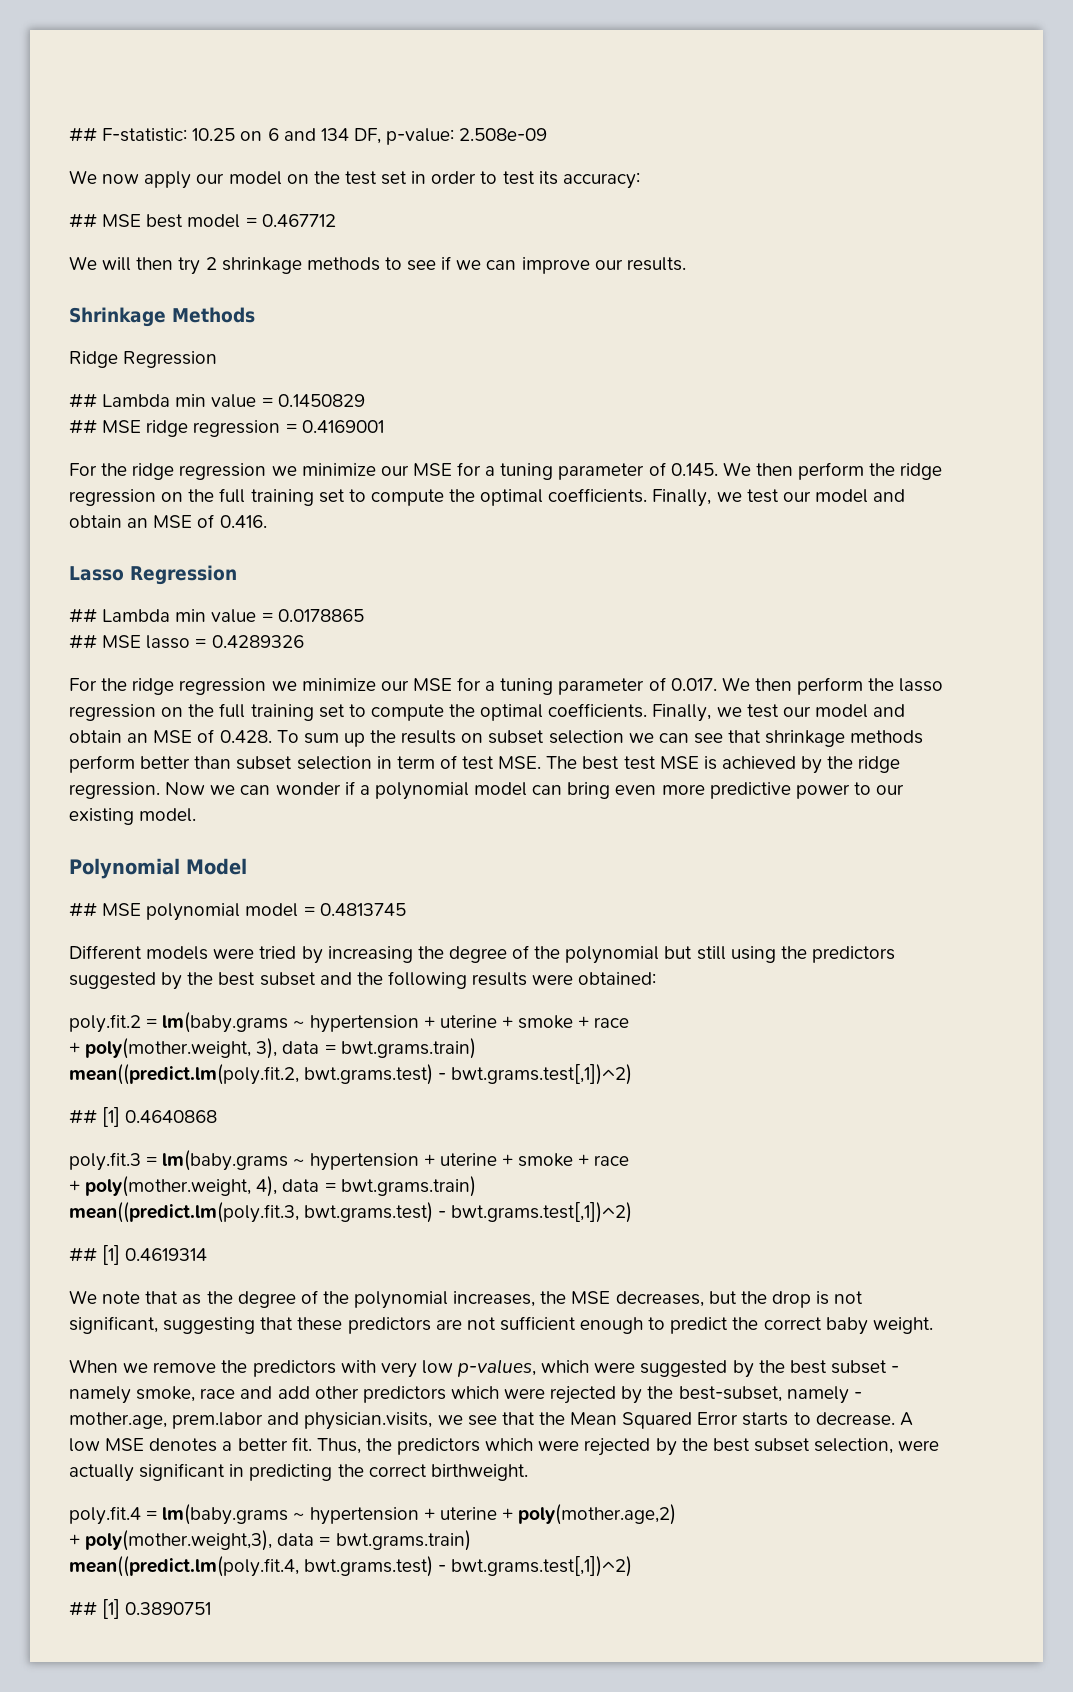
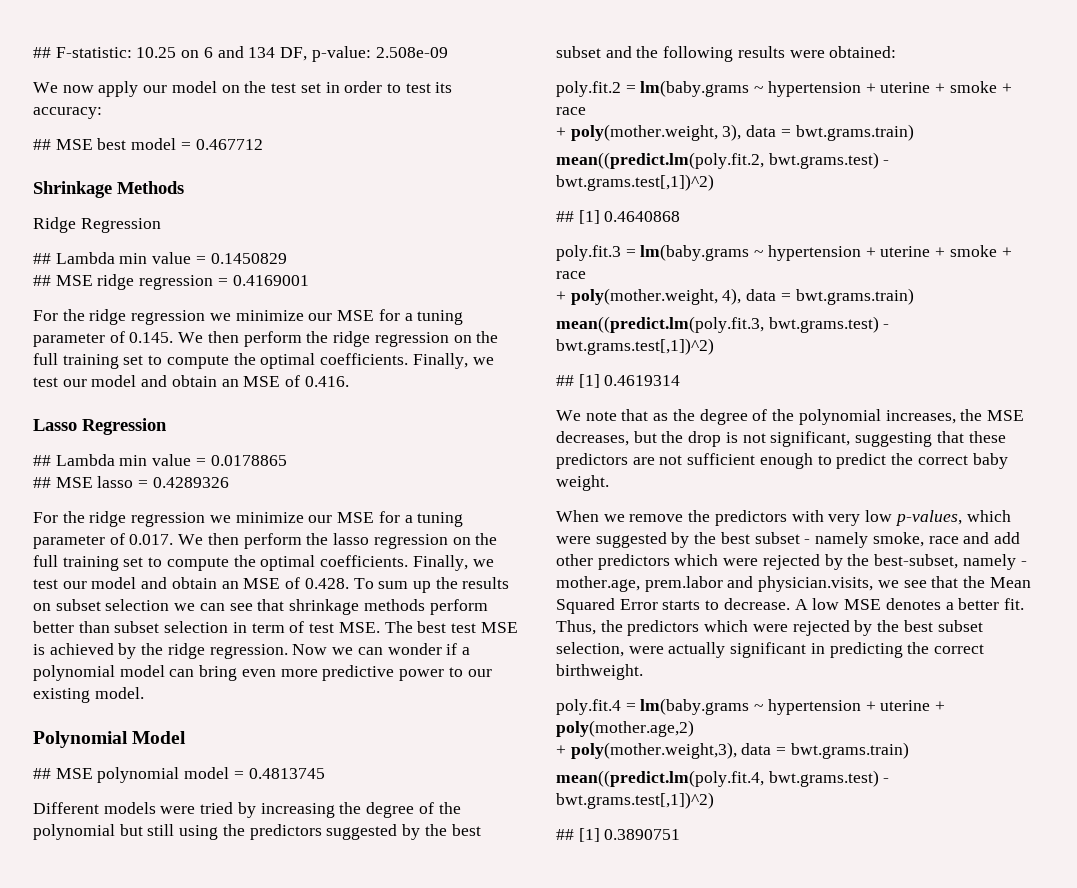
- We will then try 2 shrinkage methods to see if we can improve our results.

